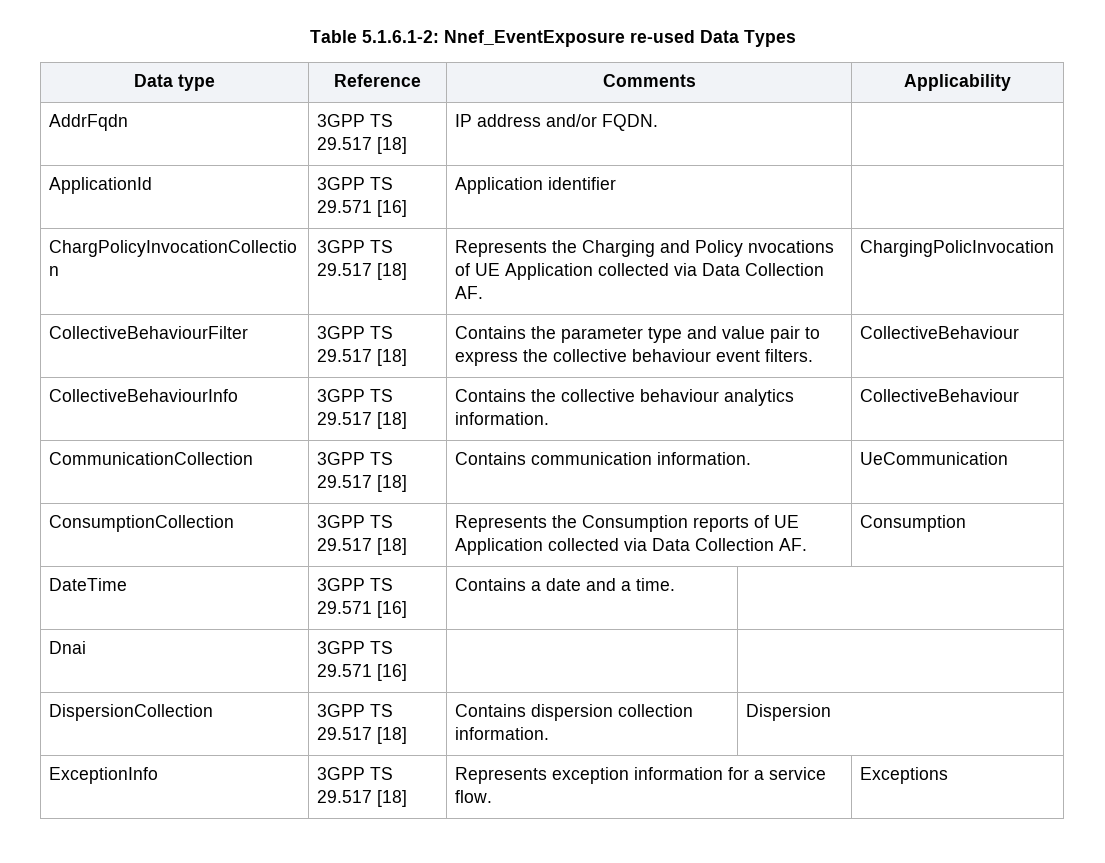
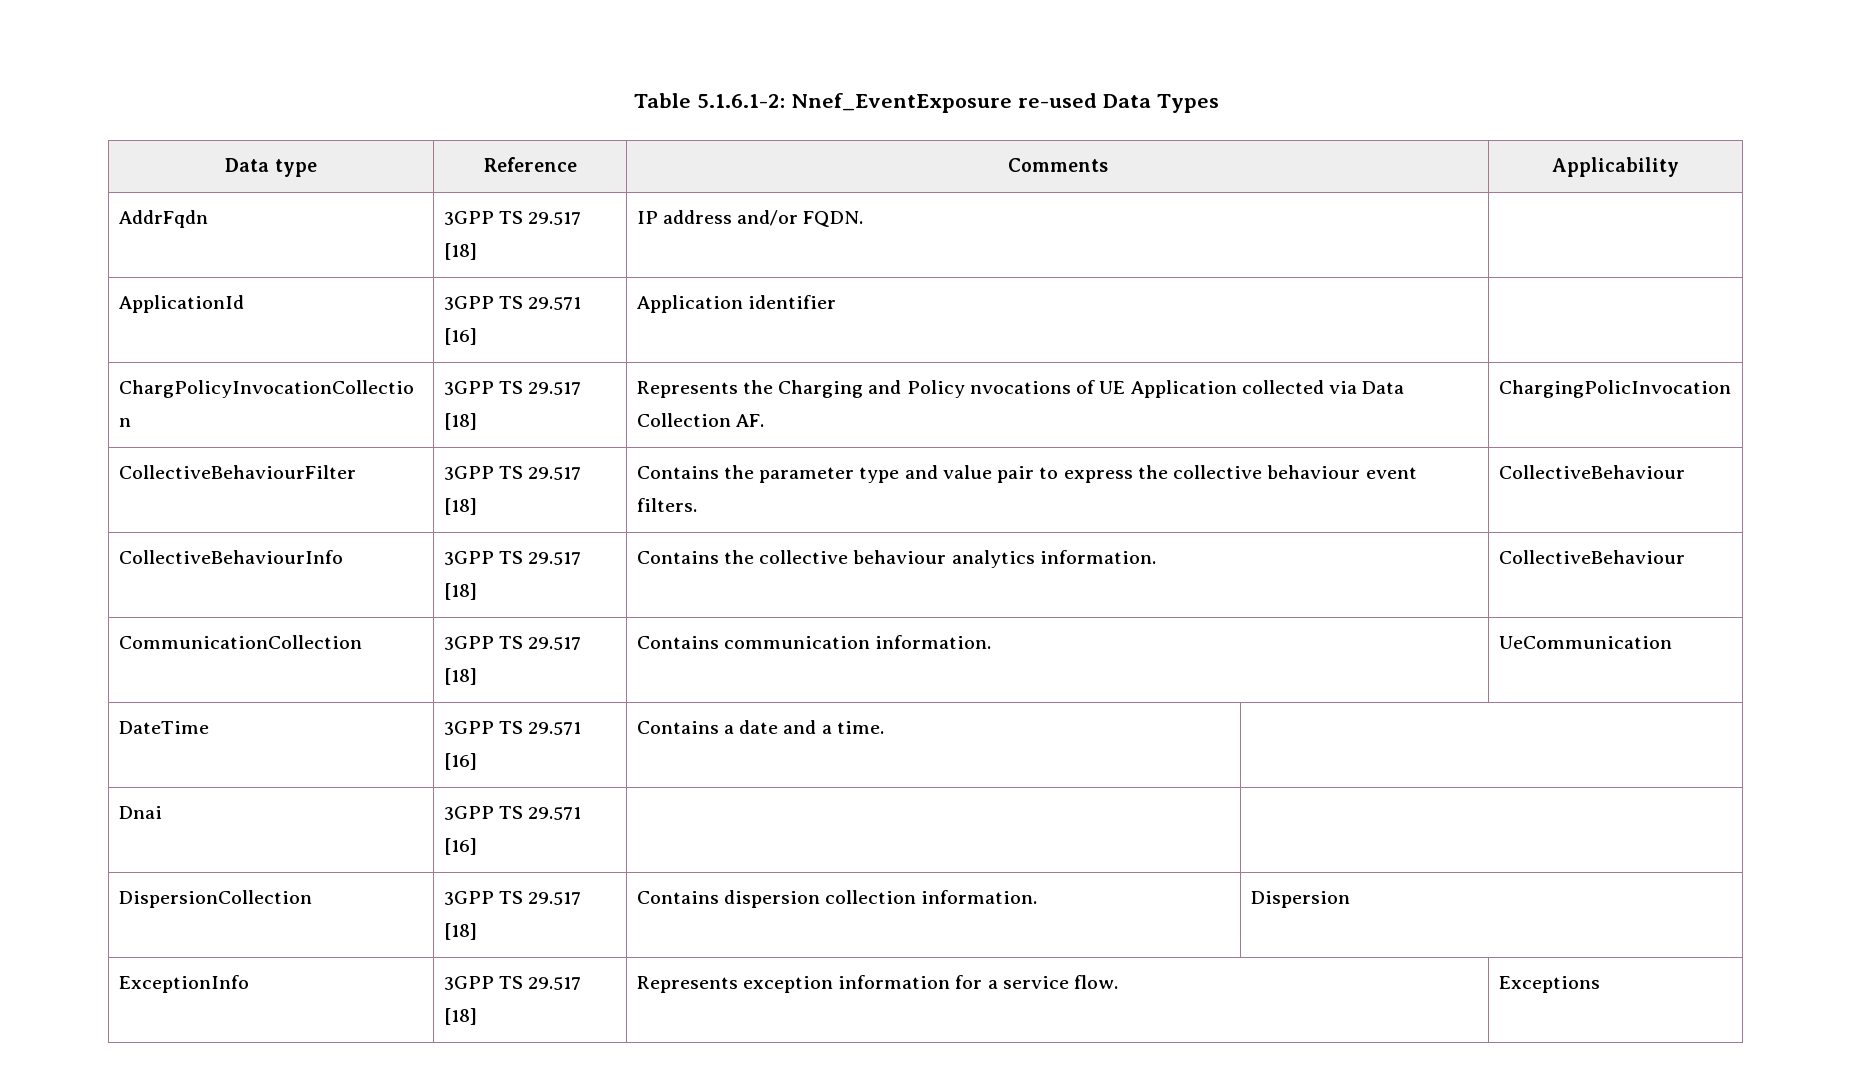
- ConsumptionCollection | 3GPP TS 29.517 [18] | Represents the Consumption reports of UE Application collected via Data Collection AF. | Consumption

